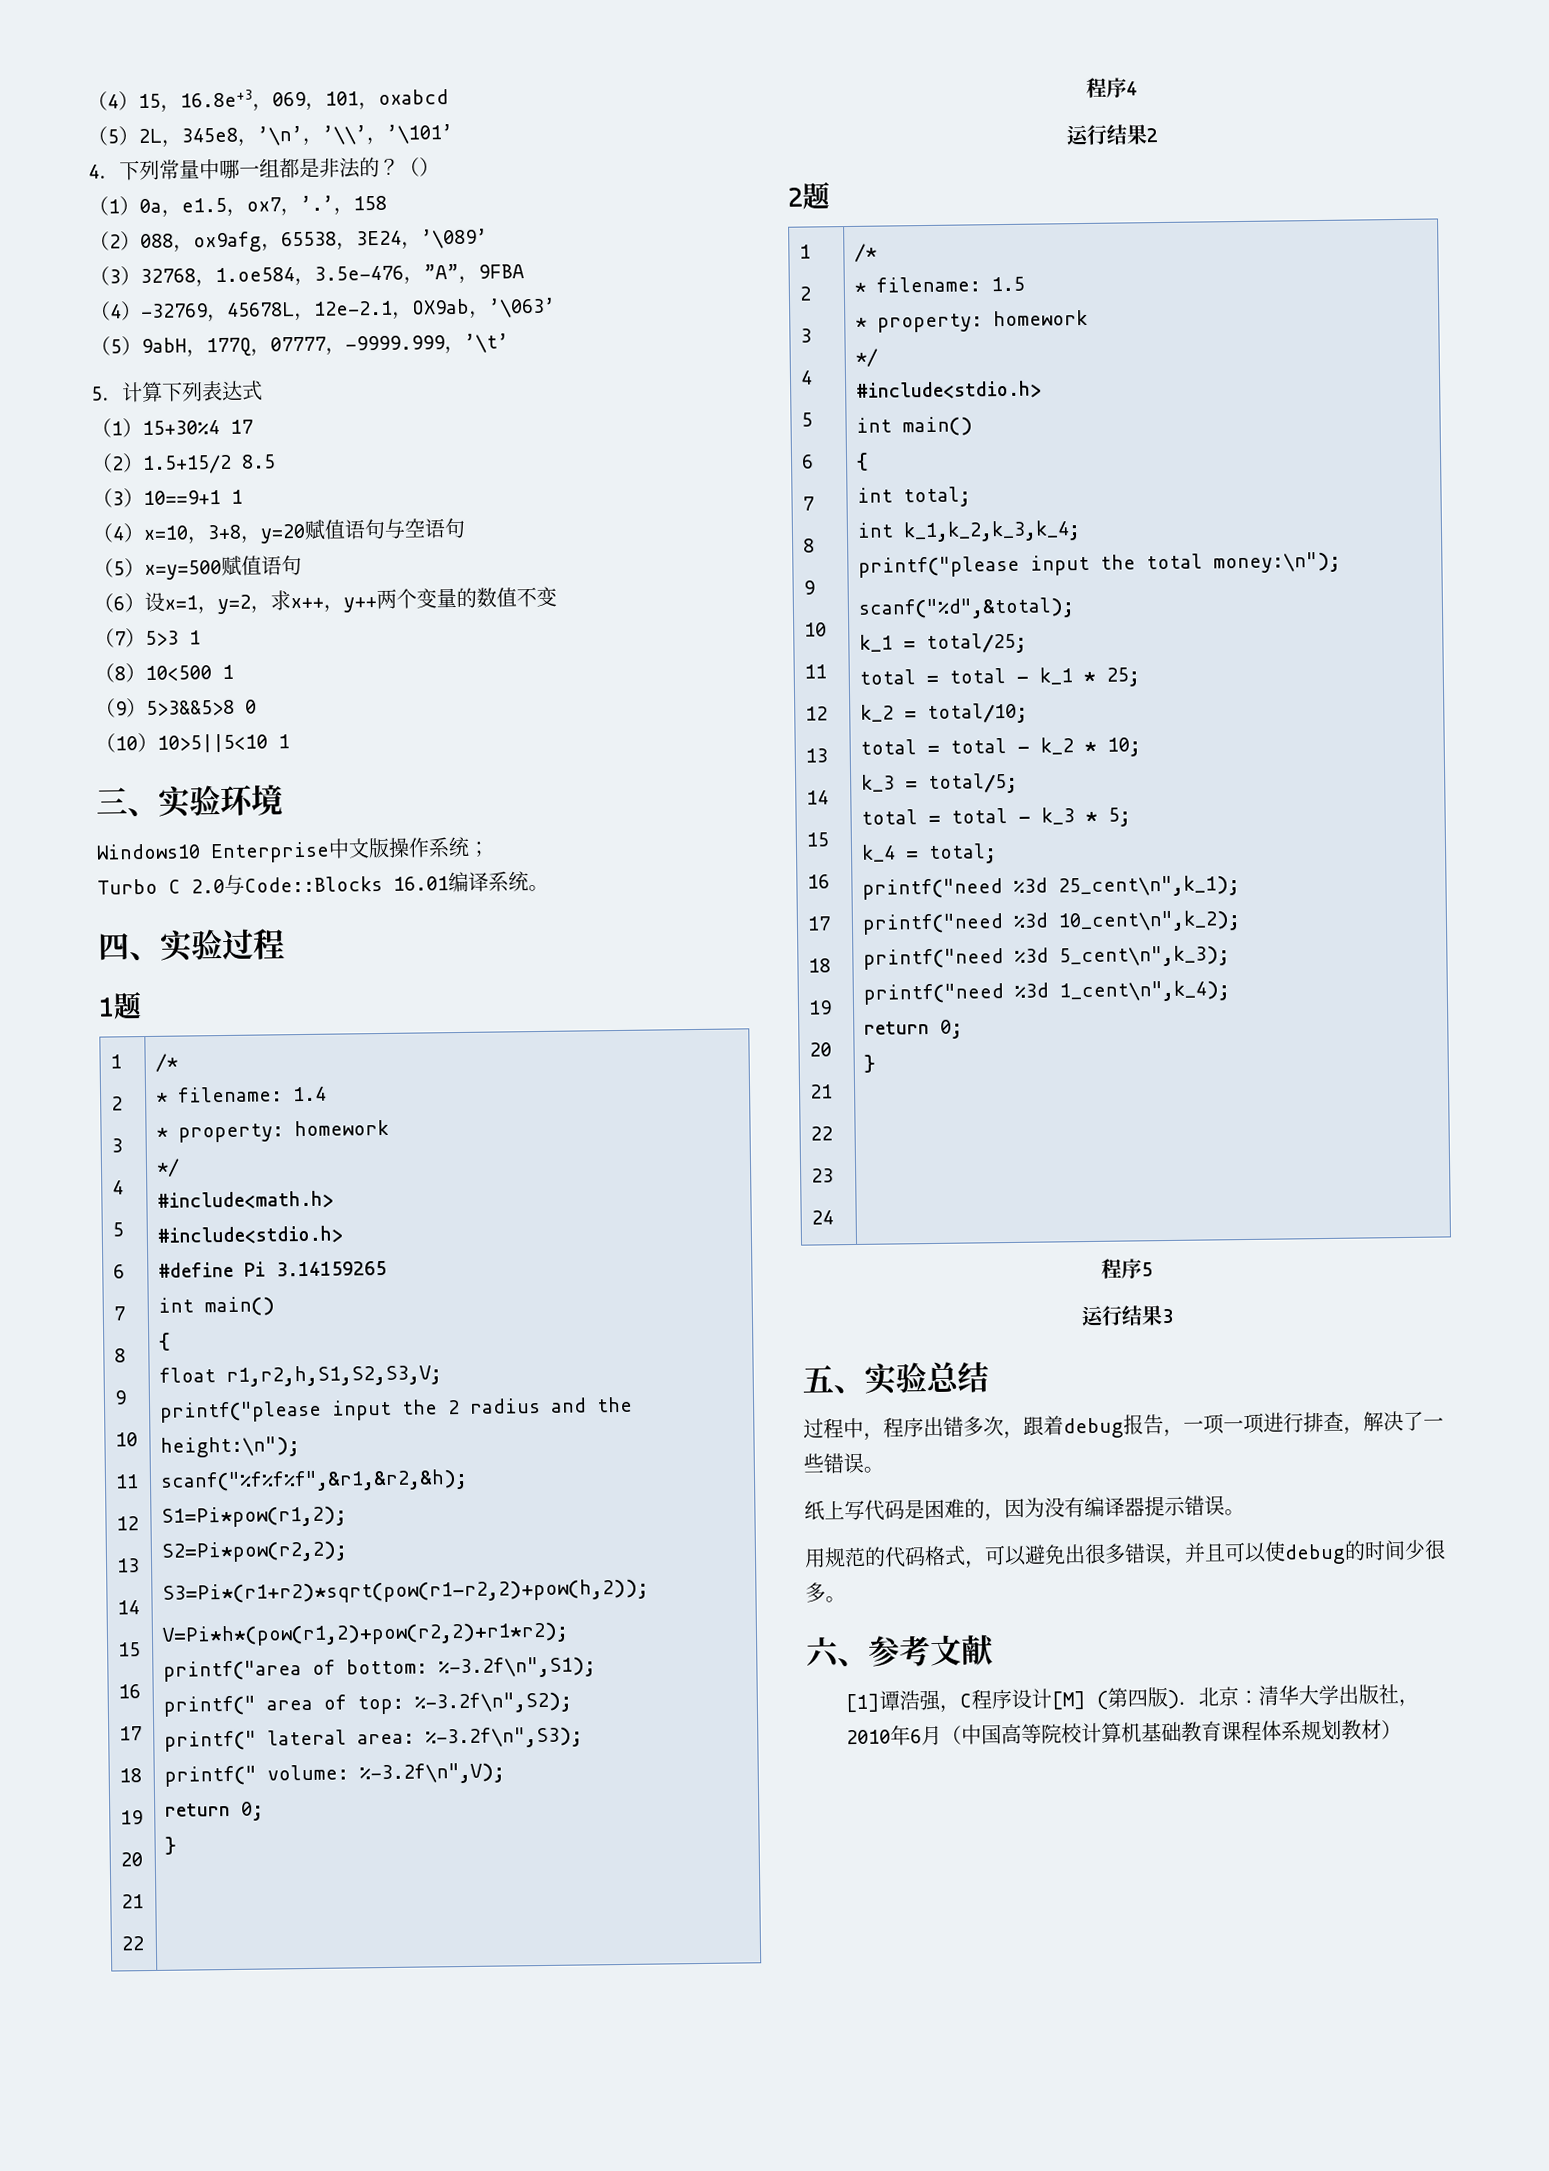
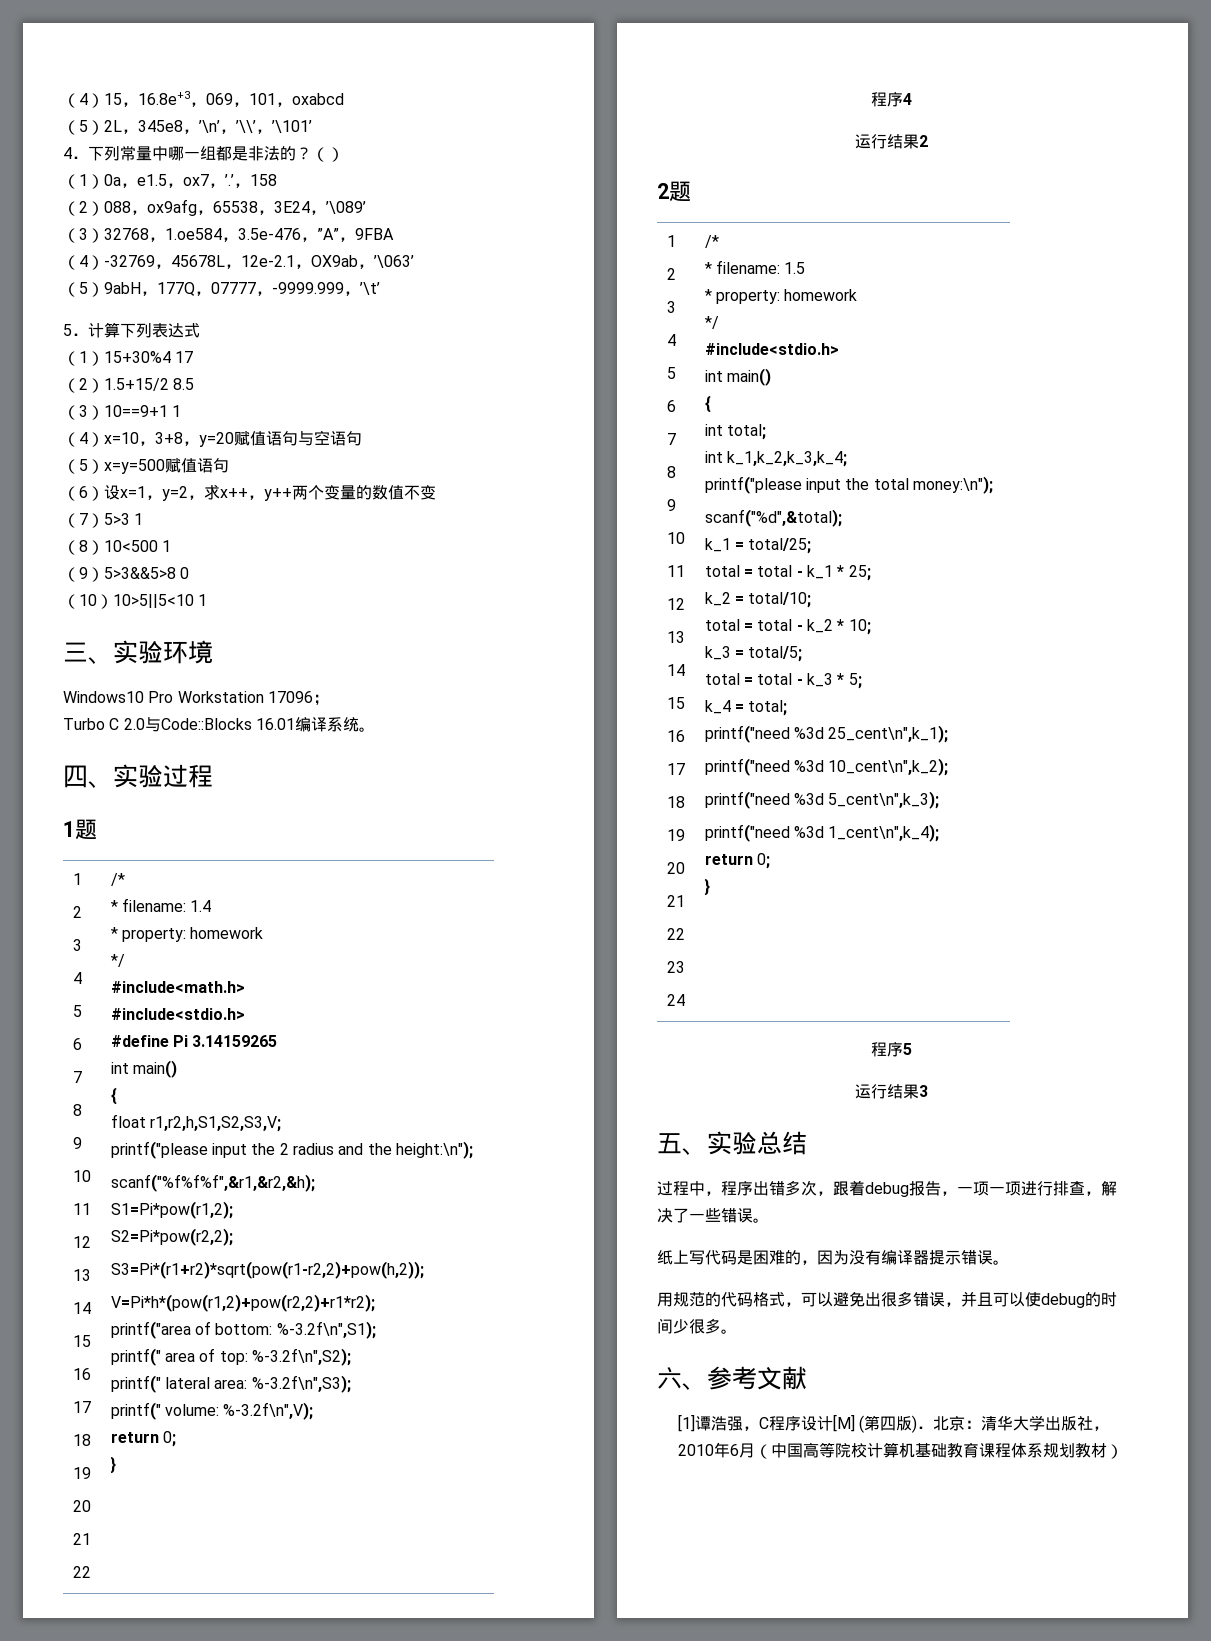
- Windows10 Enterprise中文版操作系统；
+ Windows10 Pro Workstation 17096；

